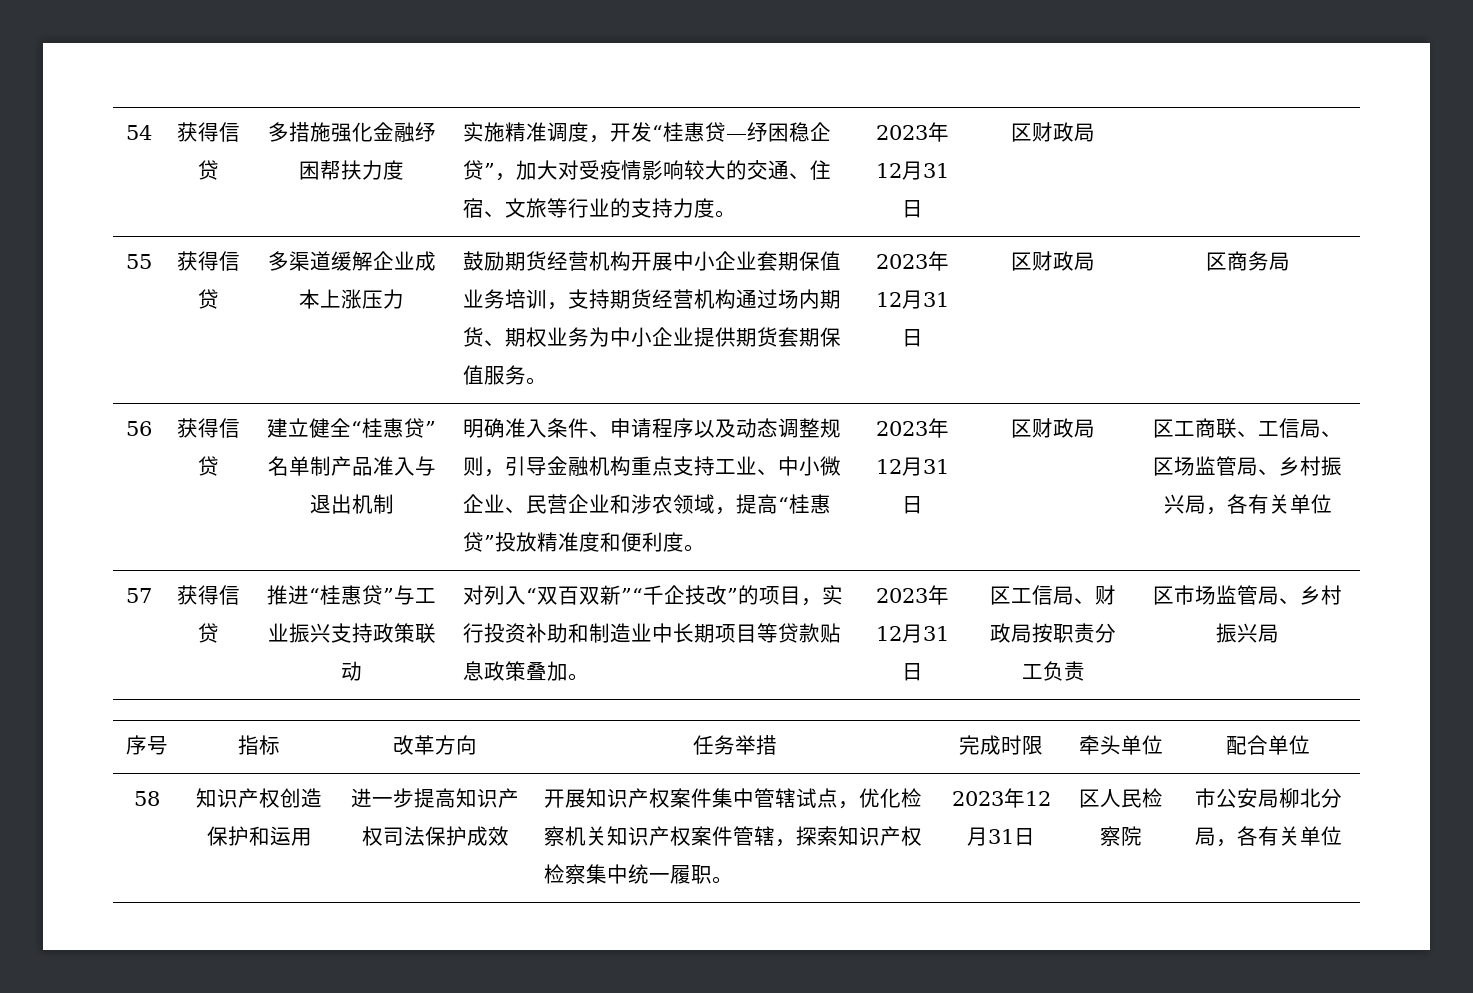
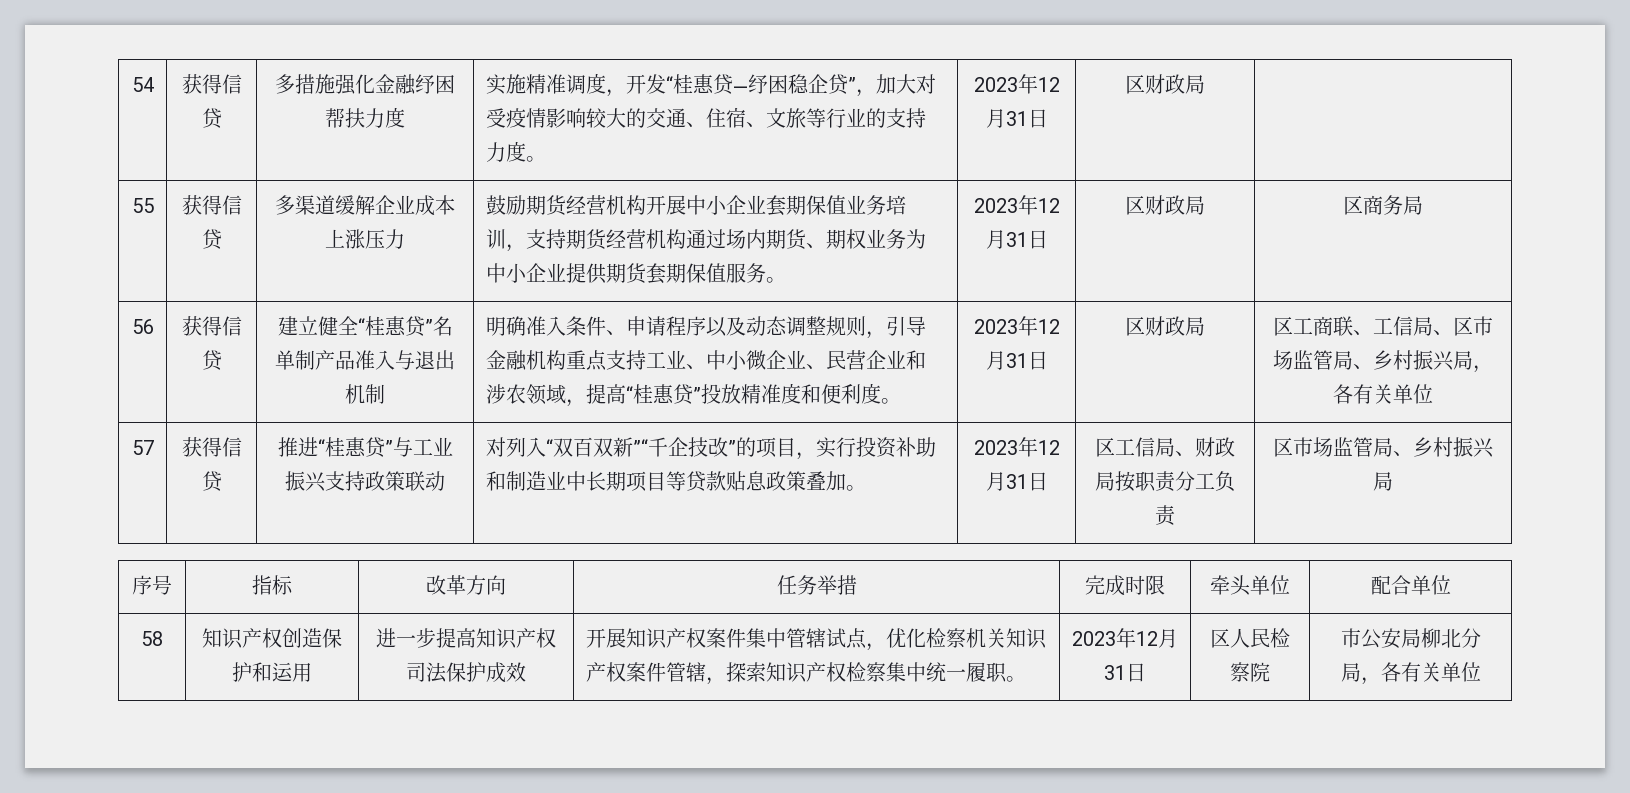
- 区工商联、工信局、区场监管局、乡村振兴局，各有关单位
+ 区工商联、工信局、区市场监管局、乡村振兴局，各有关单位

